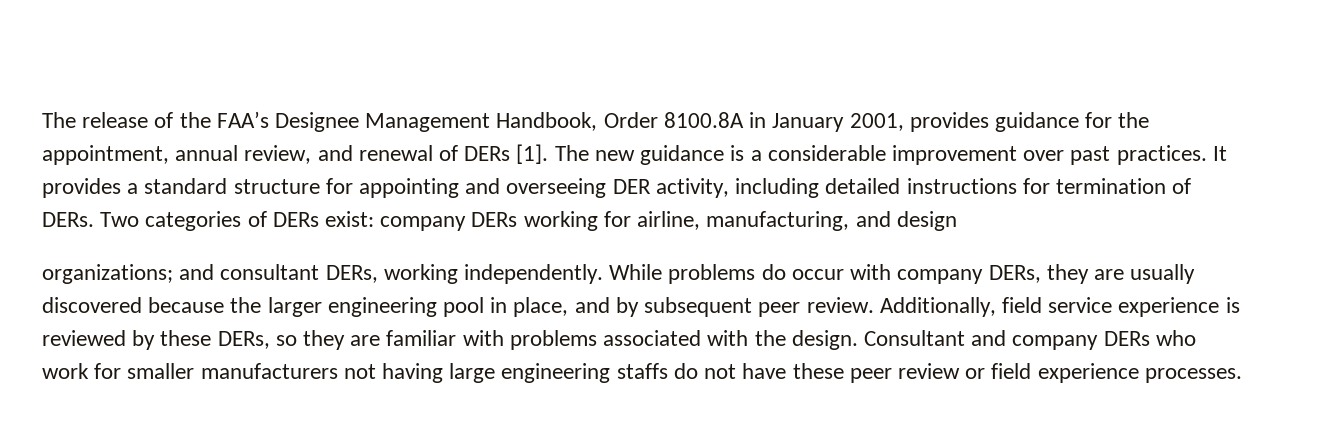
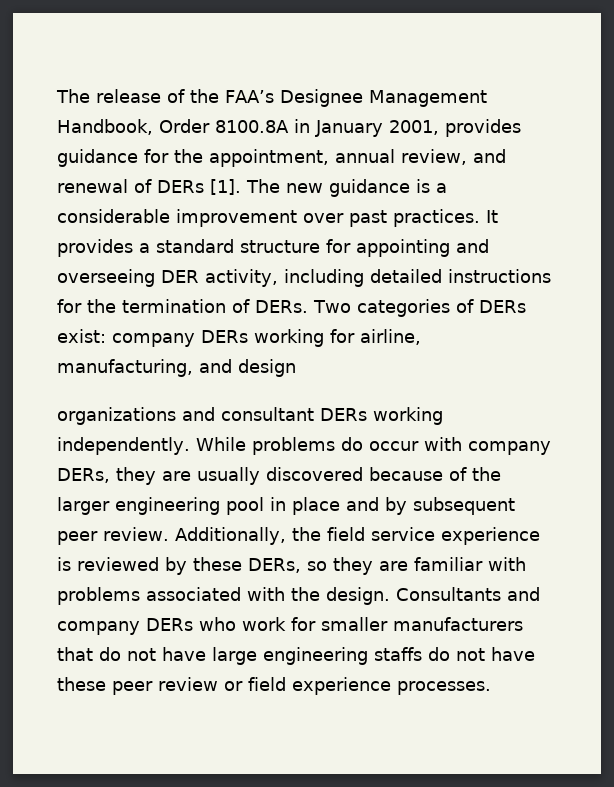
- It provides a standard structure for appointing and overseeing DER activity, including detailed instructions for termination of DERs.
+ It provides a standard structure for appointing and overseeing DER activity, including detailed instructions for the termination of DERs.
- organizations; and consultant DERs, working independently.
+ organizations and consultant DERs working independently.
- While problems do occur with company DERs, they are usually discovered because the larger engineering pool in place, and by subsequent peer review.
+ While problems do occur with company DERs, they are usually discovered because of the larger engineering pool in place and by subsequent peer review.
- Additionally, field service experience is reviewed by these DERs, so they are familiar with problems associated with the design.
+ Additionally, the field service experience is reviewed by these DERs, so they are familiar with problems associated with the design.
- Consultant and company DERs who work for smaller manufacturers not having large engineering staffs do not have these peer review or field experience processes.
+ Consultants and company DERs who work for smaller manufacturers that do not have large engineering staffs do not have these peer review or field experience processes.

